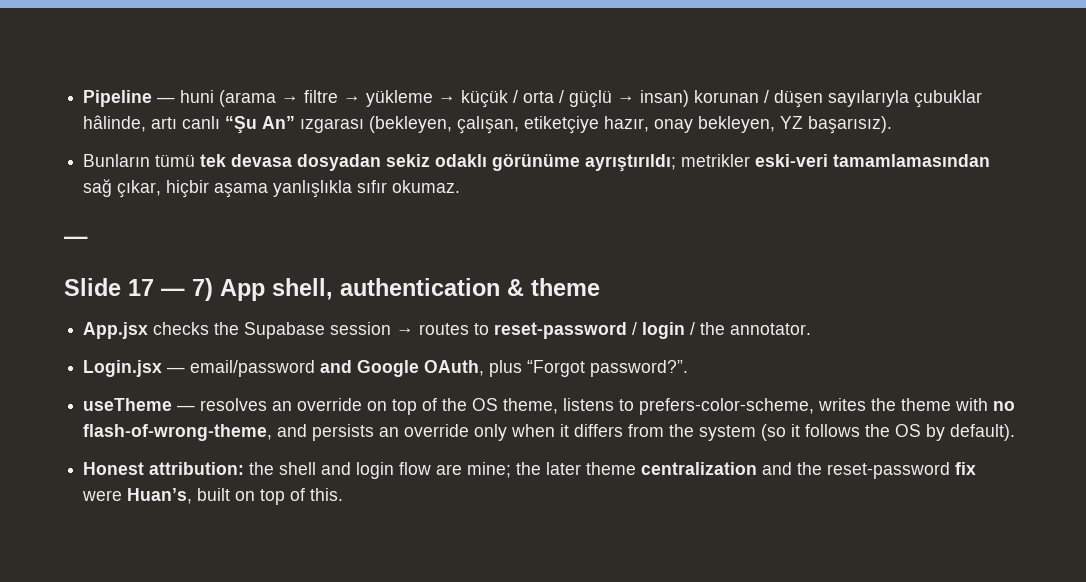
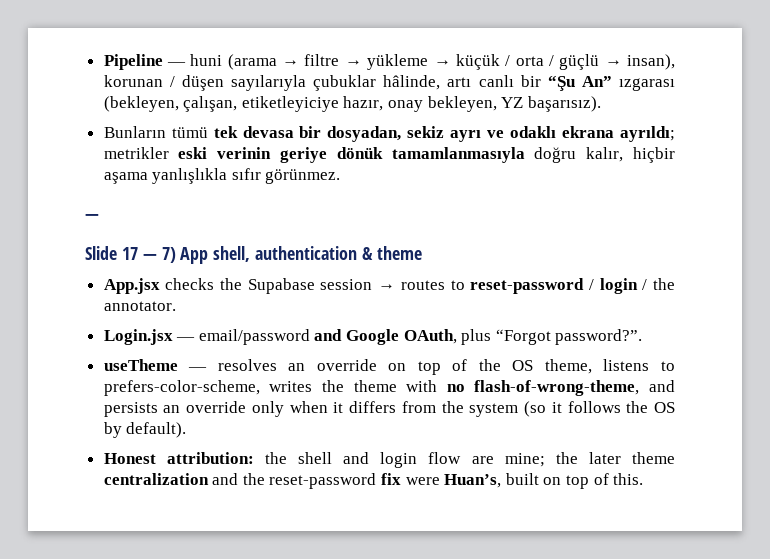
- Pipeline — huni (arama → filtre → yükleme → küçük / orta / güçlü → insan) korunan / düşen sayılarıyla çubuklar hâlinde, artı canlı “Şu An” ızgarası (bekleyen, çalışan, etiketçiye hazır, onay bekleyen, YZ başarısız).
+ Pipeline — huni (arama → filtre → yükleme → küçük / orta / güçlü → insan), korunan / düşen sayılarıyla çubuklar hâlinde, artı canlı bir “Şu An” ızgarası (bekleyen, çalışan, etiketleyiciye hazır, onay bekleyen, YZ başarısız).
- Bunların tümü tek devasa dosyadan sekiz odaklı görünüme ayrıştırıldı; metrikler eski-veri tamamlamasından sağ çıkar, hiçbir aşama yanlışlıkla sıfır okumaz.
+ Bunların tümü tek devasa bir dosyadan, sekiz ayrı ve odaklı ekrana ayrıldı; metrikler eski verinin geriye dönük tamamlanmasıyla doğru kalır, hiçbir aşama yanlışlıkla sıfır görünmez.

